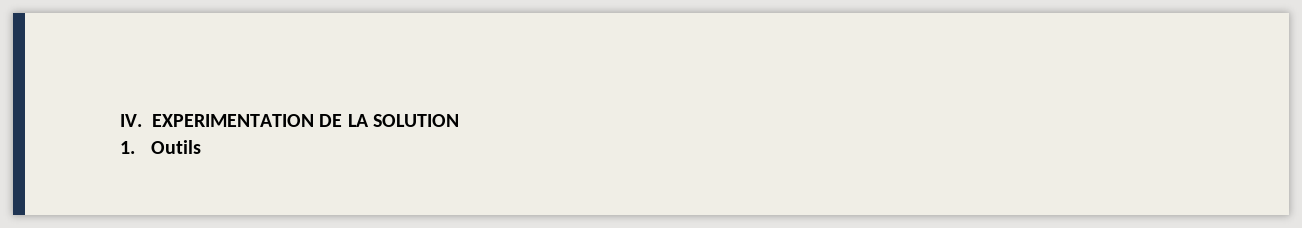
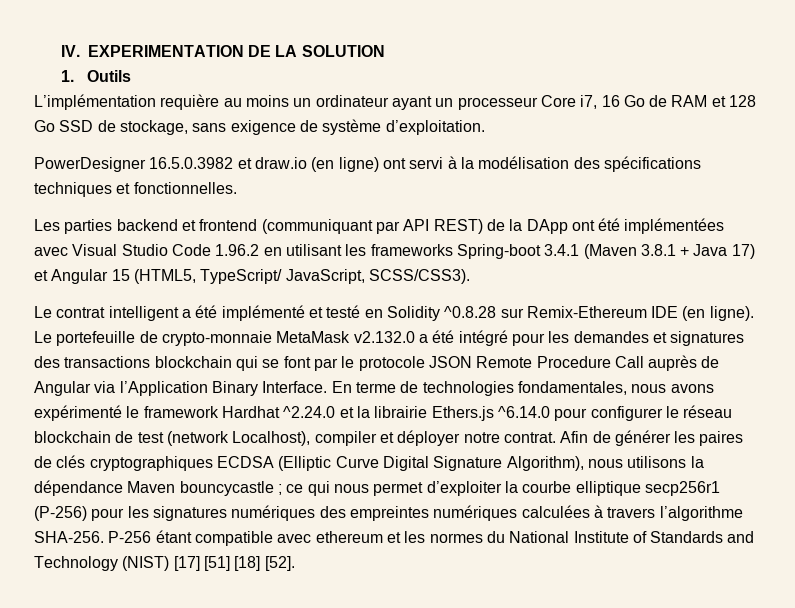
+ L’implémentation requière au moins un ordinateur ayant un processeur Core i7, 16 Go de RAM et 128 Go SSD de stockage, sans exigence de système d’exploitation.
+ PowerDesigner 16.5.0.3982 et draw.io (en ligne) ont servi à la modélisation des spécifications techniques et fonctionnelles.
+ Les parties backend et frontend (communiquant par API REST) de la DApp ont été implémentées avec Visual Studio Code 1.96.2 en utilisant les frameworks Spring-boot 3.4.1 (Maven 3.8.1 + Java 17) et Angular 15 (HTML5, TypeScript/ JavaScript, SCSS/CSS3).
+ Le contrat intelligent a été implémenté et testé en Solidity ^0.8.28 sur Remix-Ethereum IDE (en ligne). Le portefeuille de crypto-monnaie MetaMask v2.132.0 a été intégré pour les demandes et signatures des transactions blockchain qui se font par le protocole JSON Remote Procedure Call auprès de Angular via l’Application Binary Interface. En terme de technologies fondamentales, nous avons expérimenté le framework Hardhat ^2.24.0 et la librairie Ethers.js ^6.14.0 pour configurer le réseau blockchain de test (network Localhost), compiler et déployer notre contrat. Afin de générer les paires de clés cryptographiques ECDSA (Elliptic Curve Digital Signature Algorithm), nous utilisons la dépendance Maven bouncycastle ; ce qui nous permet d’exploiter la courbe elliptique secp256r1 (P-256) pour les signatures numériques des empreintes numériques calculées à travers l’algorithme SHA-256. P-256 étant compatible avec ethereum et les normes du National Institute of Standards and Technology (NIST) [17] [51] [18] [52].

